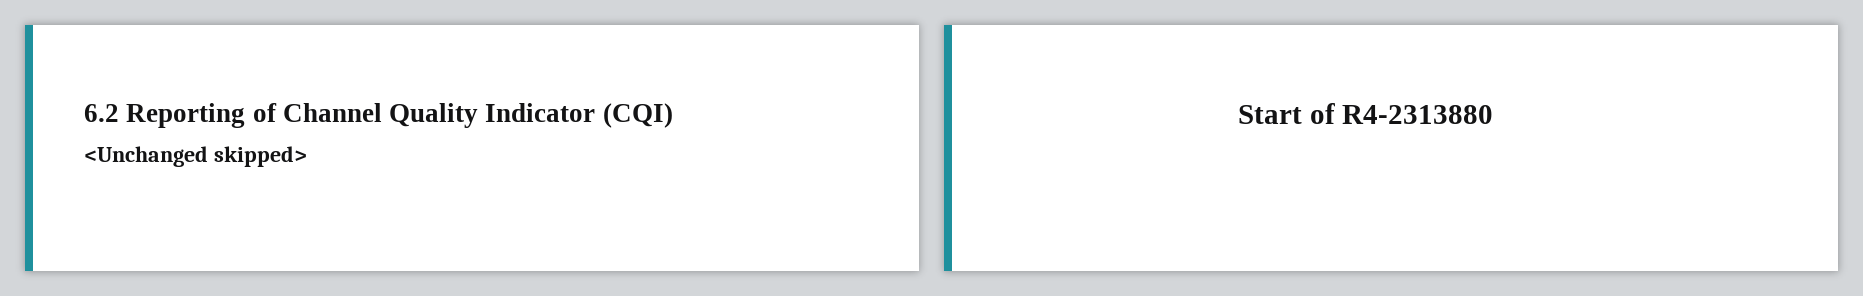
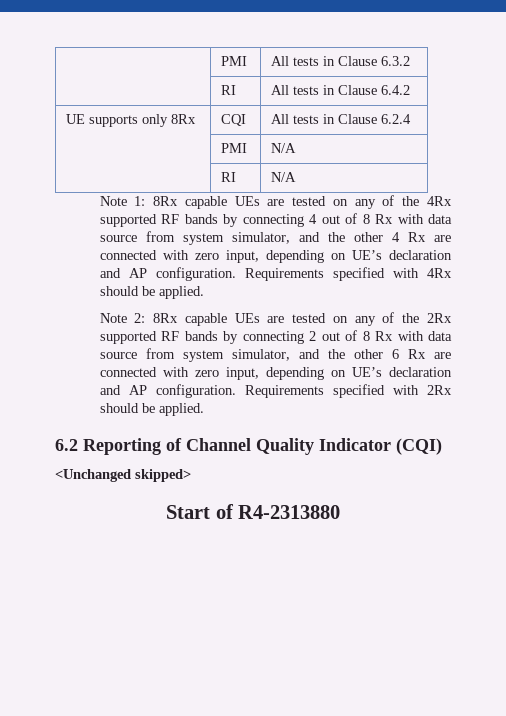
+ | PMI | All tests in Clause 6.3.2
+ | RI | All tests in Clause 6.4.2
+ UE supports only 8Rx | CQI | All tests in Clause 6.2.4
+ | PMI | N/A
+ | RI | N/A
+ Note 1: 8Rx capable UEs are tested on any of the 4Rx supported RF bands by connecting 4 out of 8 Rx with data source from system simulator, and the other 4 Rx are connected with zero input, depending on UE’s declaration and AP configuration. Requirements specified with 4Rx should be applied.
+ Note 2: 8Rx capable UEs are tested on any of the 2Rx supported RF bands by connecting 2 out of 8 Rx with data source from system simulator, and the other 6 Rx are connected with zero input, depending on UE’s declaration and AP configuration. Requirements specified with 2Rx should be applied.

